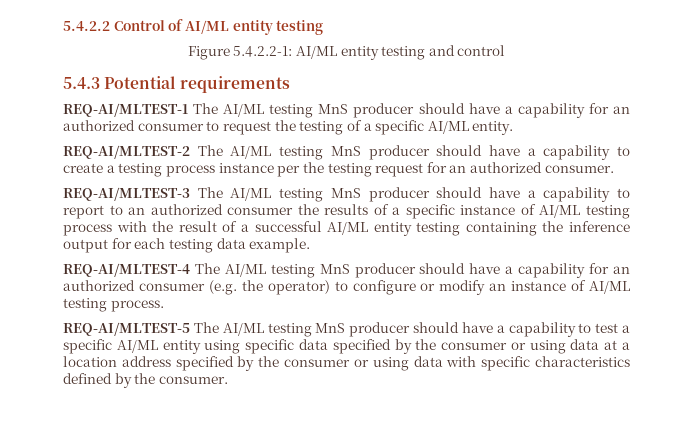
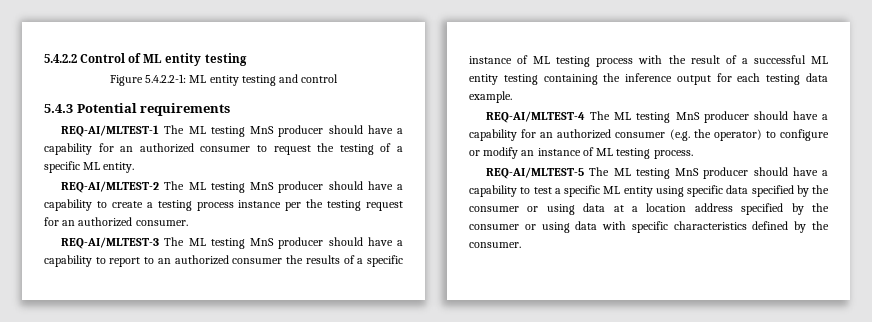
- 5.4.2.2 Control of AI/ML entity testing
+ 5.4.2.2 Control of ML entity testing
- Figure 5.4.2.2-1: AI/ML entity testing and control
+ Figure 5.4.2.2-1: ML entity testing and control
- REQ-AI/MLTEST-1 The AI/ML testing MnS producer should have a capability for an authorized consumer to request the testing of a specific AI/ML entity.
+ REQ-AI/MLTEST-1 The ML testing MnS producer should have a capability for an authorized consumer to request the testing of a specific ML entity.
- REQ-AI/MLTEST-2 The AI/ML testing MnS producer should have a capability to create a testing process instance per the testing request for an authorized consumer.
+ REQ-AI/MLTEST-2 The ML testing MnS producer should have a capability to create a testing process instance per the testing request for an authorized consumer.
- REQ-AI/MLTEST-3 The AI/ML testing MnS producer should have a capability to report to an authorized consumer the results of a specific instance of AI/ML testing process with the result of a successful AI/ML entity testing containing the inference output for each testing data example.
+ REQ-AI/MLTEST-3 The ML testing MnS producer should have a capability to report to an authorized consumer the results of a specific instance of ML testing process with the result of a successful ML entity testing containing the inference output for each testing data example.
- REQ-AI/MLTEST-4 The AI/ML testing MnS producer should have a capability for an authorized consumer (e.g. the operator) to configure or modify an instance of AI/ML testing process.
+ REQ-AI/MLTEST-4 The ML testing MnS producer should have a capability for an authorized consumer (e.g. the operator) to configure or modify an instance of ML testing process.
- REQ-AI/MLTEST-5 The AI/ML testing MnS producer should have a capability to test a specific AI/ML entity using specific data specified by the consumer or using data at a location address specified by the consumer or using data with specific characteristics defined by the consumer.
+ REQ-AI/MLTEST-5 The ML testing MnS producer should have a capability to test a specific ML entity using specific data specified by the consumer or using data at a location address specified by the consumer or using data with specific characteristics defined by the consumer.

